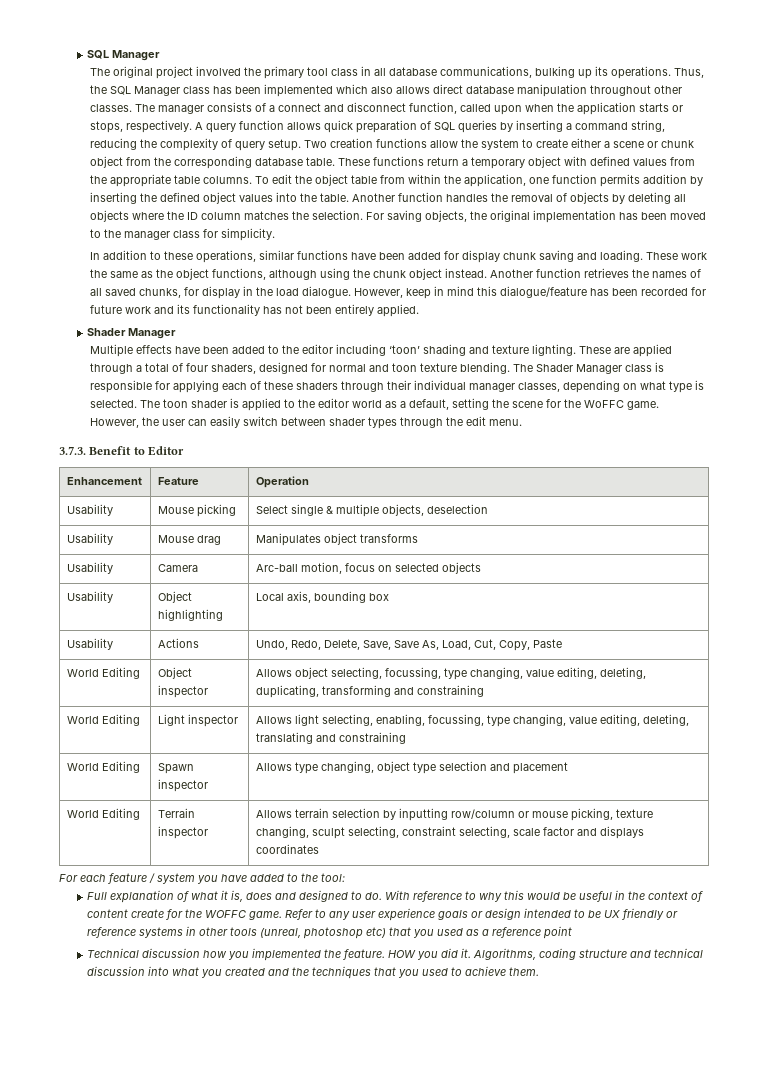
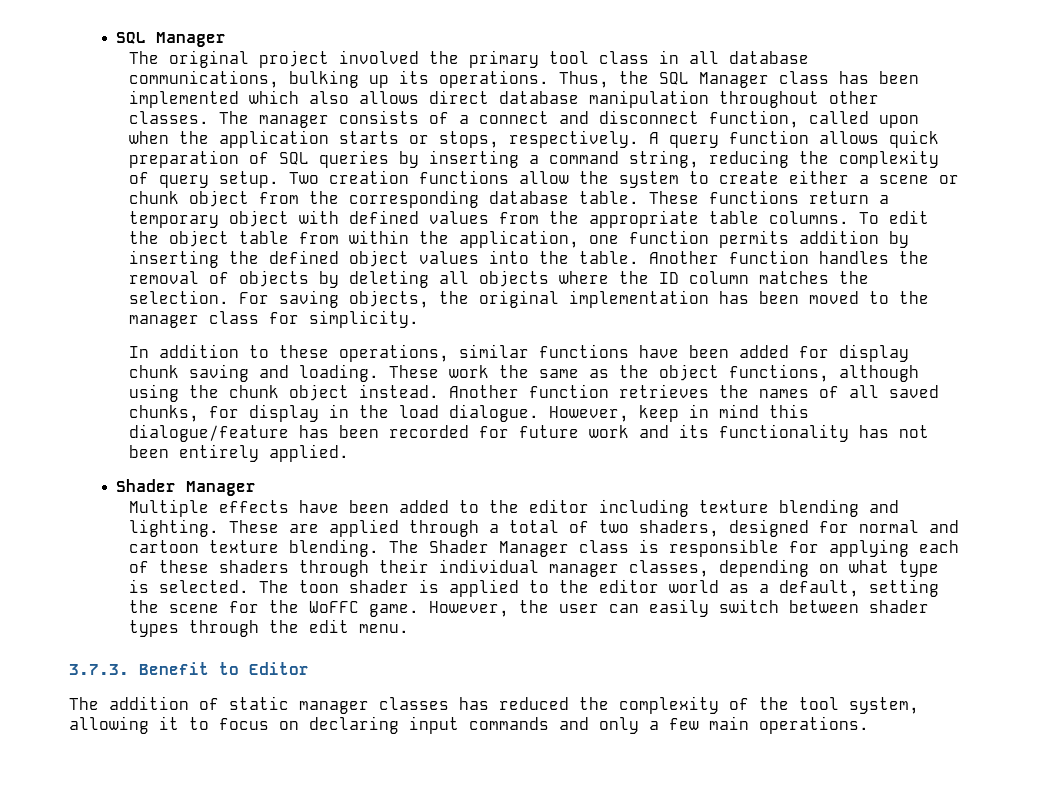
- Multiple effects have been added to the editor including ‘toon’ shading and texture lighting.
+ Multiple effects have been added to the editor including texture blending and lighting.
- These are applied through a total of four shaders, designed for normal and toon texture blending.
+ These are applied through a total of two shaders, designed for normal and cartoon texture blending.
- Enhancement | Feature | Operation
- Usability | Mouse picking | Select single & multiple objects, deselection
- Usability | Mouse drag | Manipulates object transforms
- Usability | Camera | Arc-ball motion, focus on selected objects
- Usability | Object highlighting | Local axis, bounding box
- Usability | Actions | Undo, Redo, Delete, Save, Save As, Load, Cut, Copy, Paste
- World Editing | Object inspector | Allows object selecting, focussing, type changing, value editing, deleting, duplicating, transforming and constraining
- World Editing | Light inspector | Allows light selecting, enabling, focussing, type changing, value editing, deleting, translating and constraining
- World Editing | Spawn inspector | Allows type changing, object type selection and placement
- World Editing | Terrain inspector | Allows terrain selection by inputting row/column or mouse picking, texture changing, sculpt selecting, constraint selecting, scale factor and displays coordinates
- For each feature / system you have added to the tool:
- Full explanation of what it is, does and designed to do. With reference to why this would be useful in the context of content create for the WOFFC game. Refer to any user experience goals or design intended to be UX friendly or reference systems in other tools (unreal, photoshop etc) that you used as a reference point
- Technical discussion how you implemented the feature. HOW you did it. Algorithms, coding structure and technical discussion into what you created and the techniques that you used to achieve them.
+ The addition of static manager classes has reduced the complexity of the tool system, allowing it to focus on declaring input commands and only a few main operations.

